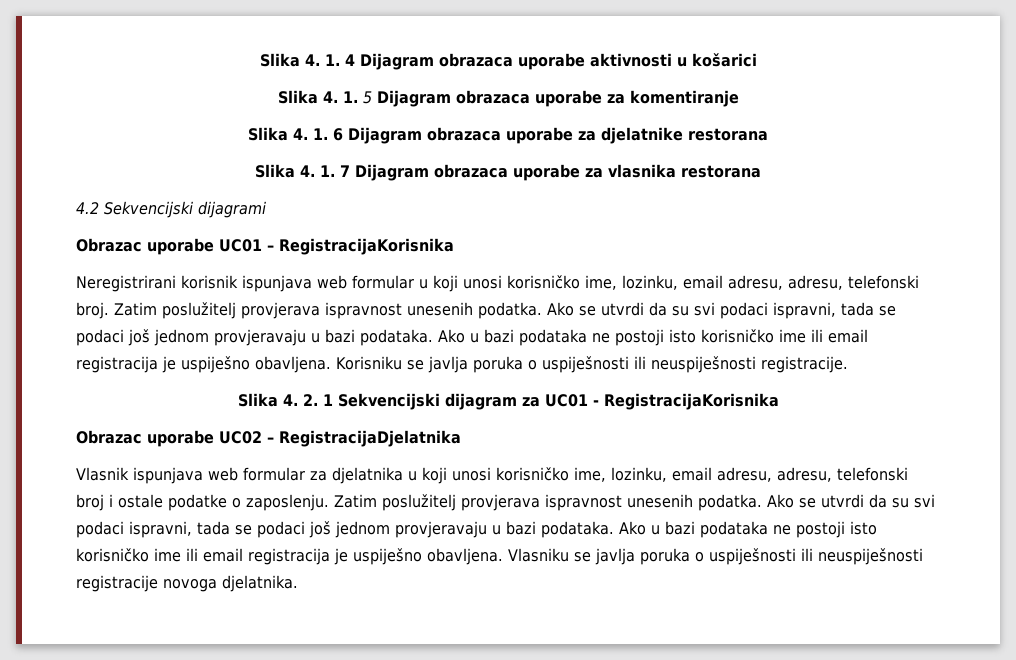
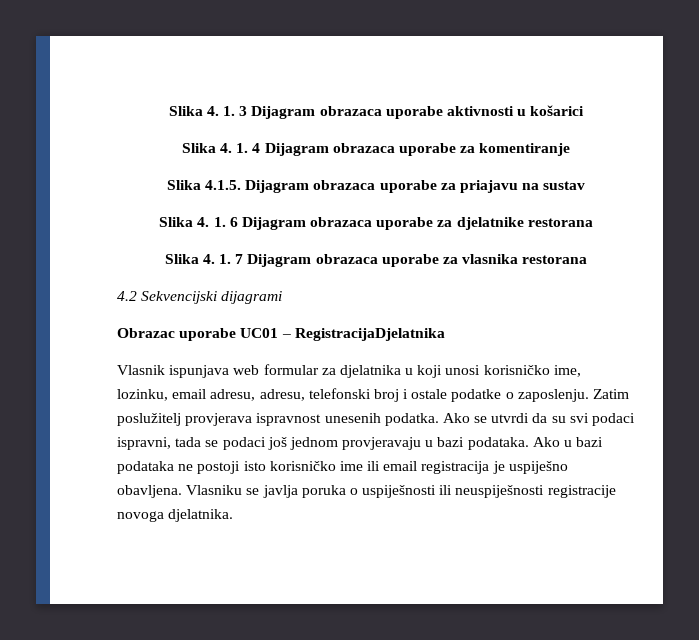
- Slika 4. 1. 4 Dijagram obrazaca uporabe aktivnosti u košarici
+ Slika 4. 1. 3 Dijagram obrazaca uporabe aktivnosti u košarici
- Slika 4. 1. 5 Dijagram obrazaca uporabe za komentiranje
+ Slika 4. 1. 4 Dijagram obrazaca uporabe za komentiranje
+ Slika 4.1.5. Dijagram obrazaca uporabe za priajavu na sustav
- Obrazac uporabe UC01 – RegistracijaKorisnika
- Neregistrirani korisnik ispunjava web formular u koji unosi korisničko ime, lozinku, email adresu, adresu, telefonski broj. Zatim poslužitelj provjerava ispravnost unesenih podatka. Ako se utvrdi da su svi podaci ispravni, tada se podaci još jednom provjeravaju u bazi podataka. Ako u bazi podataka ne postoji isto korisničko ime ili email registracija je uspiješno obavljena. Korisniku se javlja poruka o uspiješnosti ili neuspiješnosti registracije.
- Slika 4. 2. 1 Sekvencijski dijagram za UC01 - RegistracijaKorisnika
- Obrazac uporabe UC02 – RegistracijaDjelatnika
+ Obrazac uporabe UC01 – RegistracijaDjelatnika

